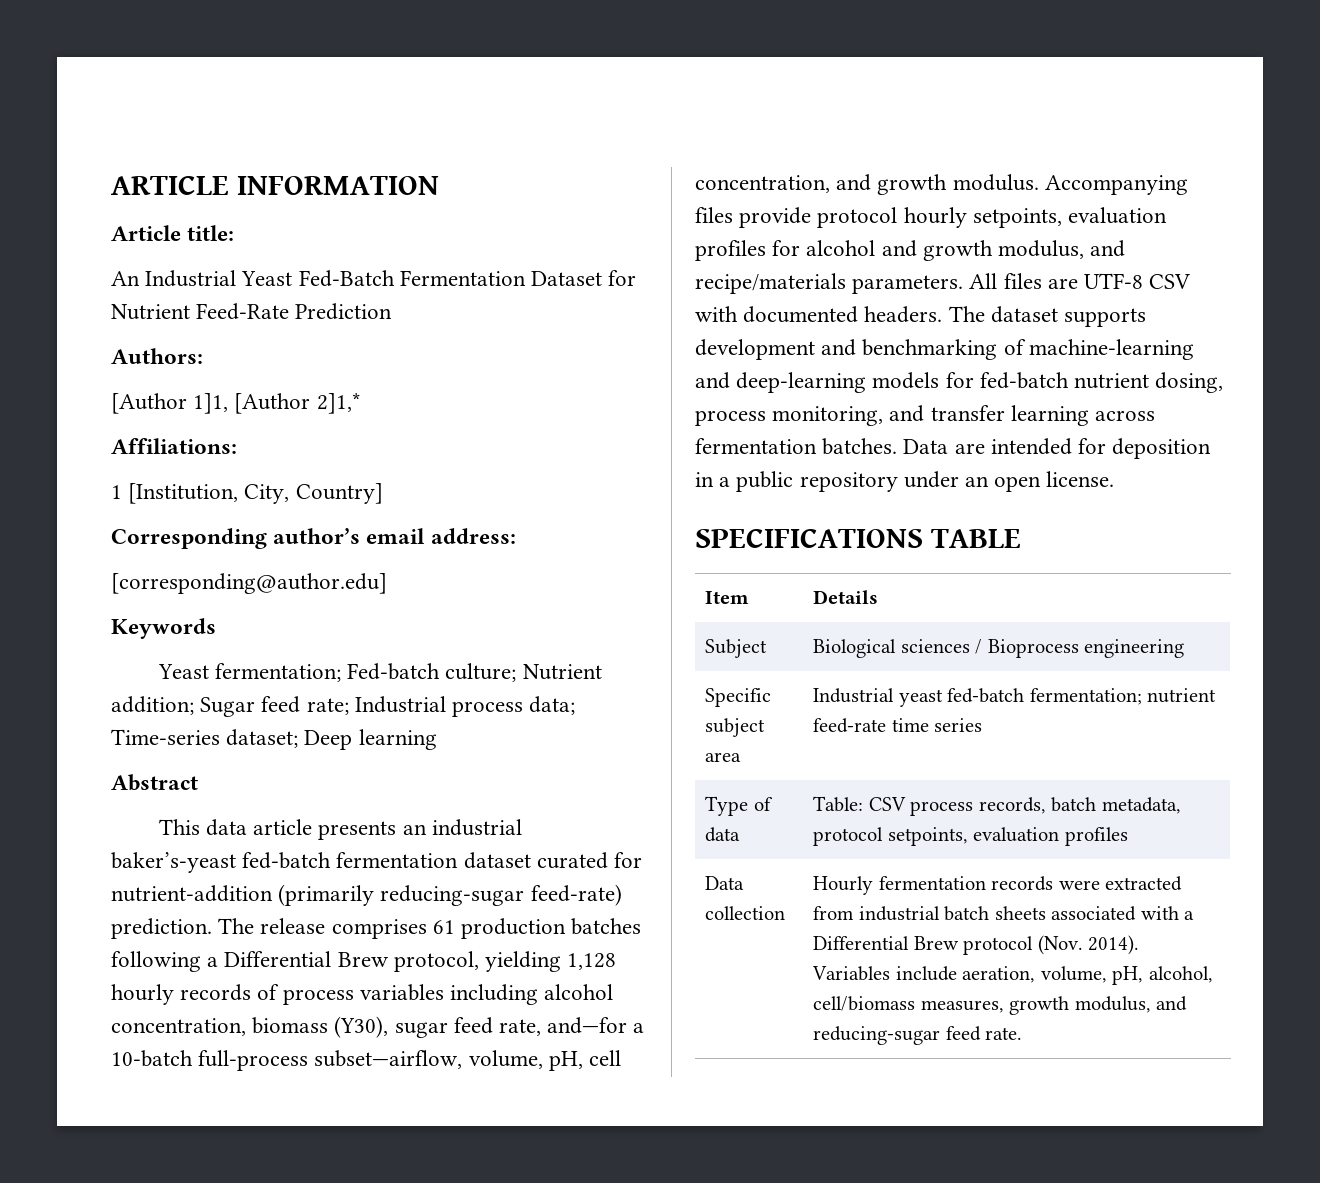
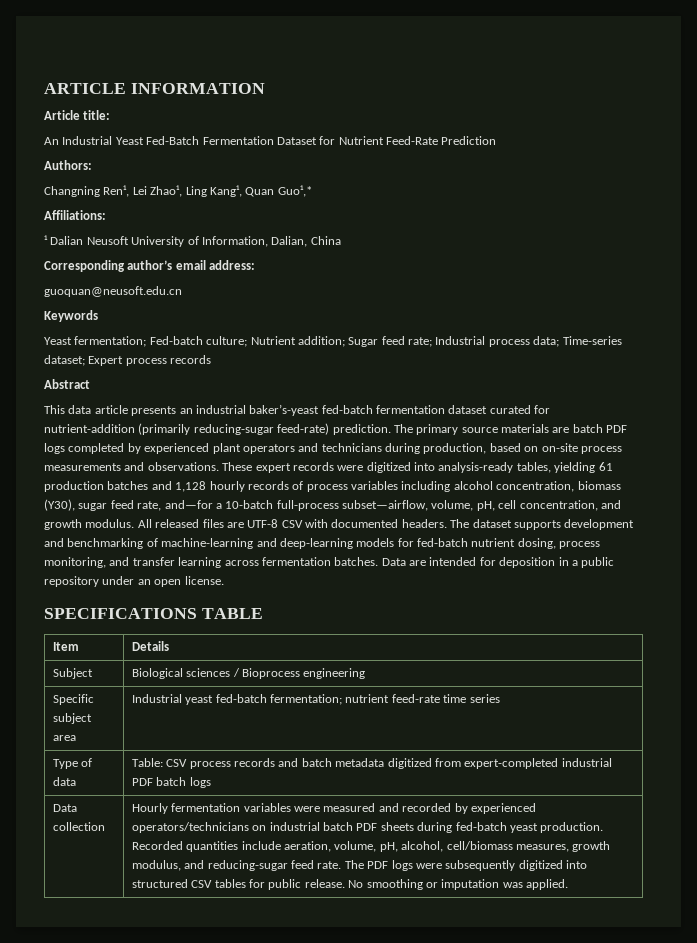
- [Author 1]1, [Author 2]1,*
+ Changning Ren¹, Lei Zhao¹, Ling Kang¹, Quan Guo¹,*
  Affiliations:
- 1 [Institution, City, Country]
+ ¹ Dalian Neusoft University of Information, Dalian, China
- [corresponding@author.edu]
+ guoquan@neusoft.edu.cn
- Yeast fermentation; Fed-batch culture; Nutrient addition; Sugar feed rate; Industrial process data; Time-series dataset; Deep learning
+ Yeast fermentation; Fed-batch culture; Nutrient addition; Sugar feed rate; Industrial process data; Time-series dataset; Expert process records
- The release comprises 61 production batches following a Differential Brew protocol, yielding 1,128 hourly records of process variables including alcohol concentration, biomass (Y30), sugar feed rate, and—for a 10-batch full-process subset—airflow, volume, pH, cell concentration, and growth modulus.
+ The primary source materials are batch PDF logs completed by experienced plant operators and technicians during production, based on on-site process measurements and observations. These expert records were digitized into analysis-ready tables, yielding 61 production batches and 1,128 hourly records of process variables including alcohol concentration, biomass (Y30), sugar feed rate, and—for a 10-batch full-process subset—airflow, volume, pH, cell concentration, and growth modulus.
- Accompanying files provide protocol hourly setpoints, evaluation profiles for alcohol and growth modulus, and recipe/materials parameters. All files are UTF-8 CSV with documented headers.
+ All released files are UTF-8 CSV with documented headers.
- Type of data | Table: CSV process records, batch metadata, protocol setpoints, evaluation profiles
- Data collection | Hourly fermentation records were extracted from industrial batch sheets associated with a Differential Brew protocol (Nov. 2014). Variables include aeration, volume, pH, alcohol, cell/biomass measures, growth modulus, and reducing-sugar feed rate.
+ Type of data | Table: CSV process records and batch metadata digitized from expert-completed industrial PDF batch logs
+ Data collection | Hourly fermentation variables were measured and recorded by experienced operators/technicians on industrial batch PDF sheets during fed-batch yeast production. Recorded quantities include aeration, volume, pH, alcohol, cell/biomass measures, growth modulus, and reducing-sugar feed rate.
+ The PDF logs were subsequently digitized into structured CSV tables for public release. No smoothing or imputation was applied.

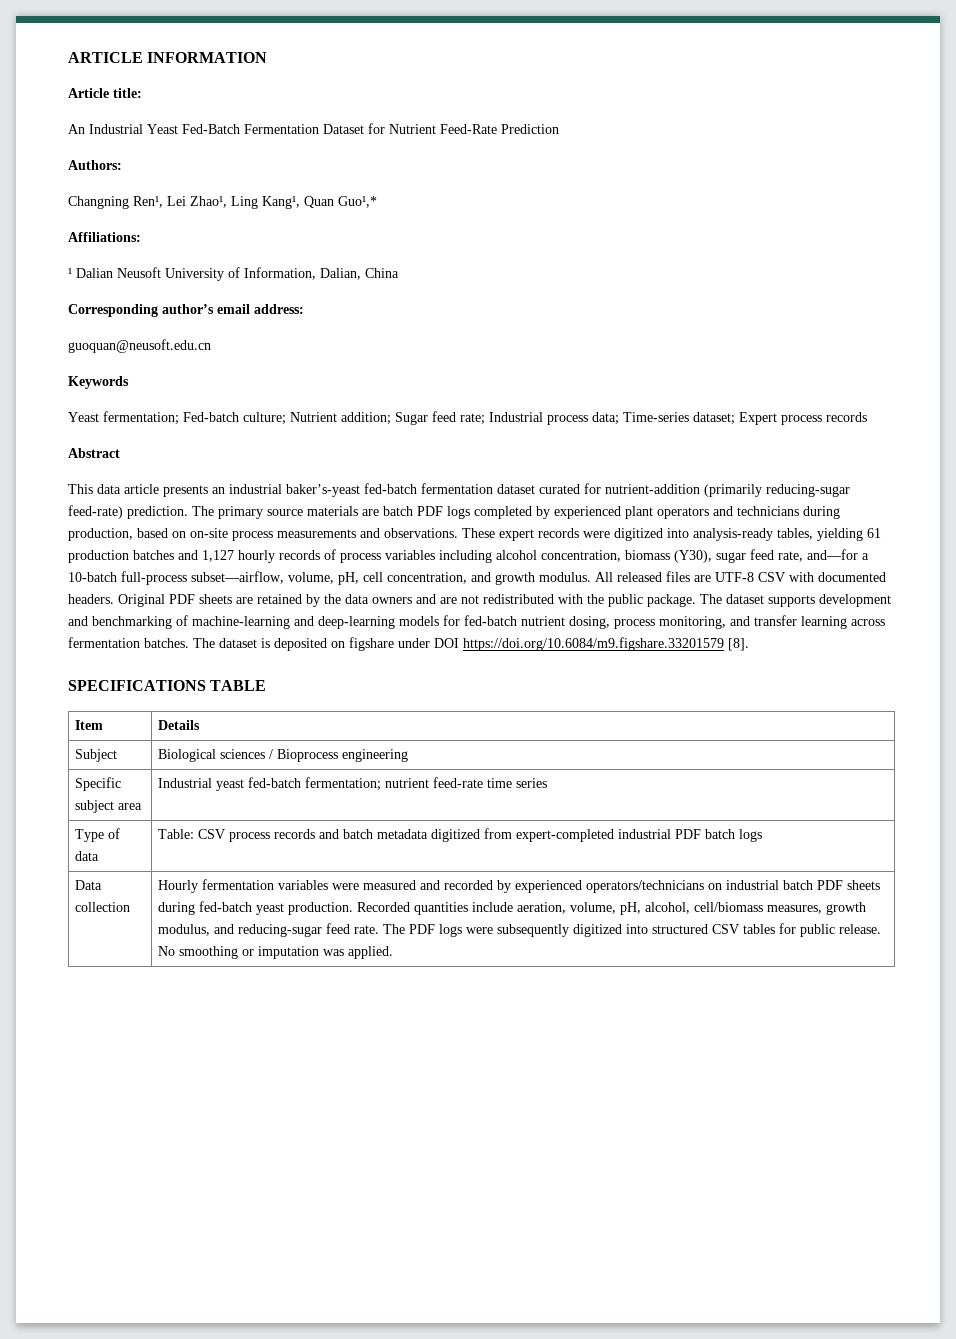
- These expert records were digitized into analysis-ready tables, yielding 61 production batches and 1,128 hourly records of process variables including alcohol concentration, biomass (Y30), sugar feed rate, and—for a 10-batch full-process subset—airflow, volume, pH, cell concentration, and growth modulus.
+ These expert records were digitized into analysis-ready tables, yielding 61 production batches and 1,127 hourly records of process variables including alcohol concentration, biomass (Y30), sugar feed rate, and—for a 10-batch full-process subset—airflow, volume, pH, cell concentration, and growth modulus.
+ Original PDF sheets are retained by the data owners and are not redistributed with the public package.
- Data are intended for deposition in a public repository under an open license.
+ The dataset is deposited on figshare under DOI https://doi.org/10.6084/m9.figshare.33201579 [8].

